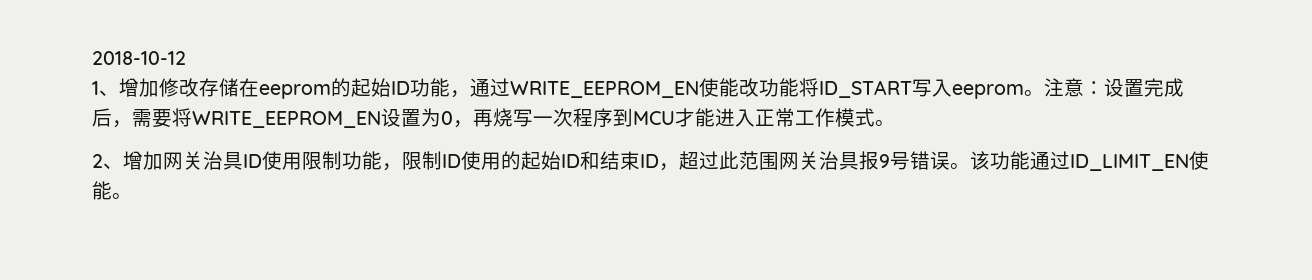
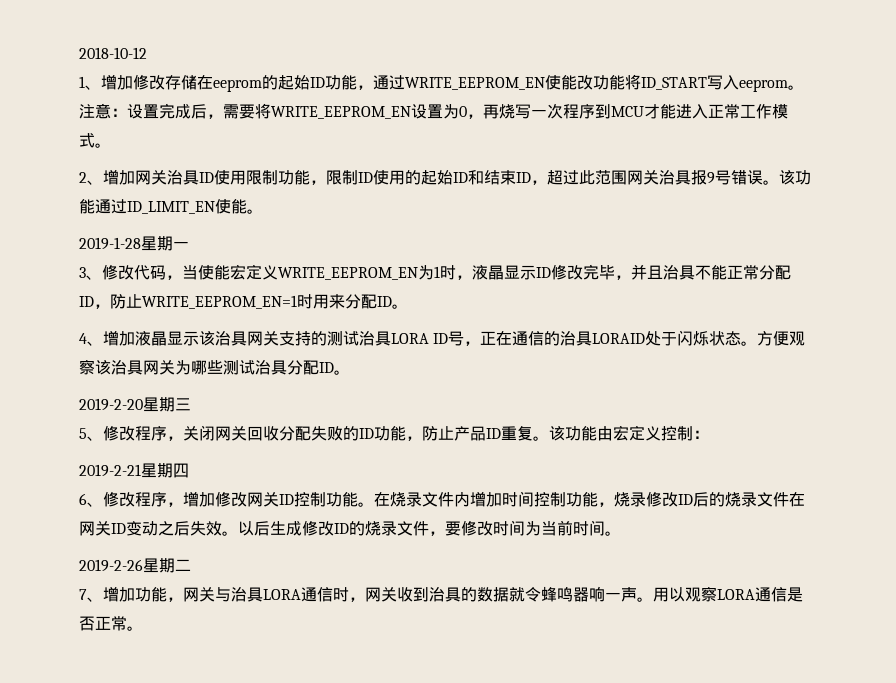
+ 2019-1-28星期一
+ 3、修改代码，当使能宏定义WRITE_EEPROM_EN为1时，液晶显示ID修改完毕，并且治具不能正常分配ID，防止WRITE_EEPROM_EN=1时用来分配ID。
+ 4、增加液晶显示该治具网关支持的测试治具LORA ID号，正在通信的治具LORAID处于闪烁状态。方便观察该治具网关为哪些测试治具分配ID。
+ 2019-2-20星期三
+ 5、修改程序，关闭网关回收分配失败的ID功能，防止产品ID重复。该功能由宏定义控制：
+ 2019-2-21星期四
+ 6、修改程序，增加修改网关ID控制功能。在烧录文件内增加时间控制功能，烧录修改ID后的烧录文件在网关ID变动之后失效。以后生成修改ID的烧录文件，要修改时间为当前时间。
+ 2019-2-26星期二
+ 7、增加功能，网关与治具LORA通信时，网关收到治具的数据就令蜂鸣器响一声。用以观察LORA通信是否正常。

